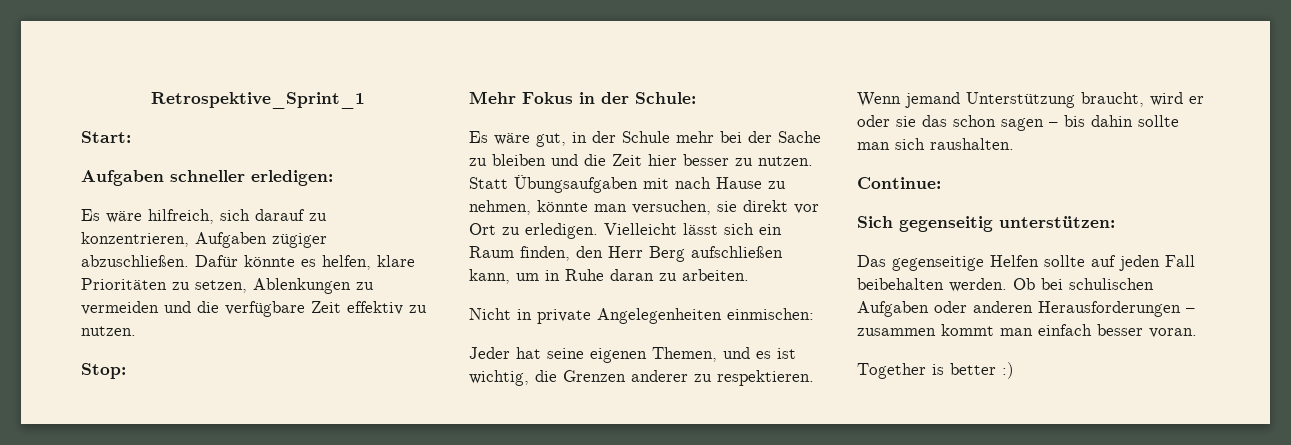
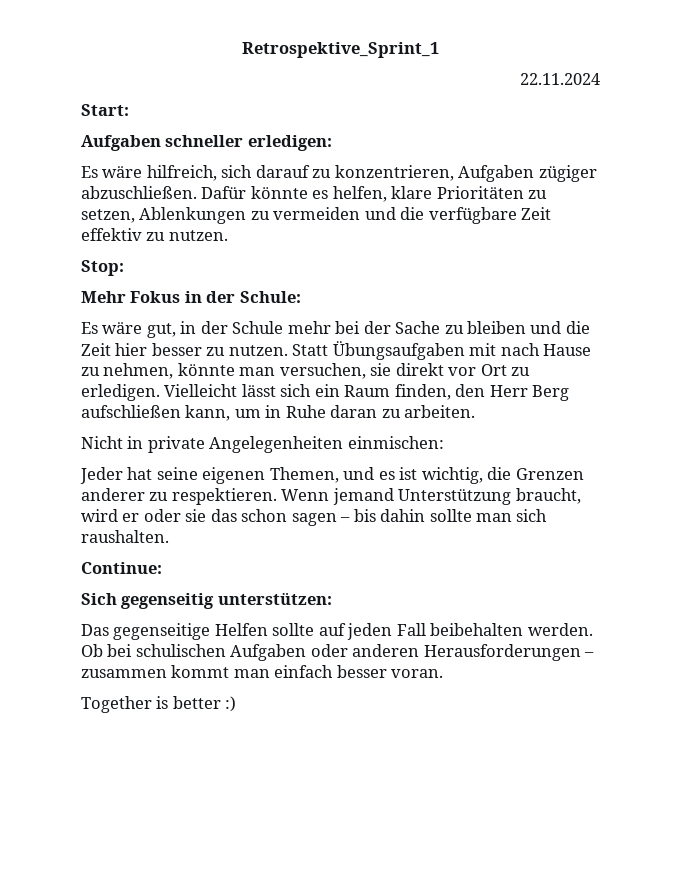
+ 22.11.2024

